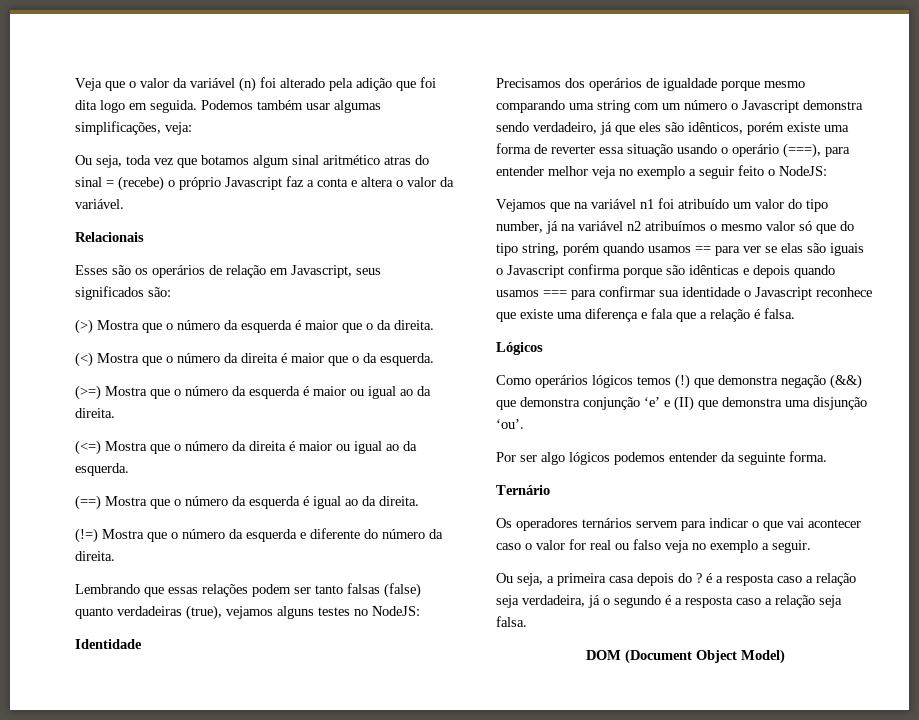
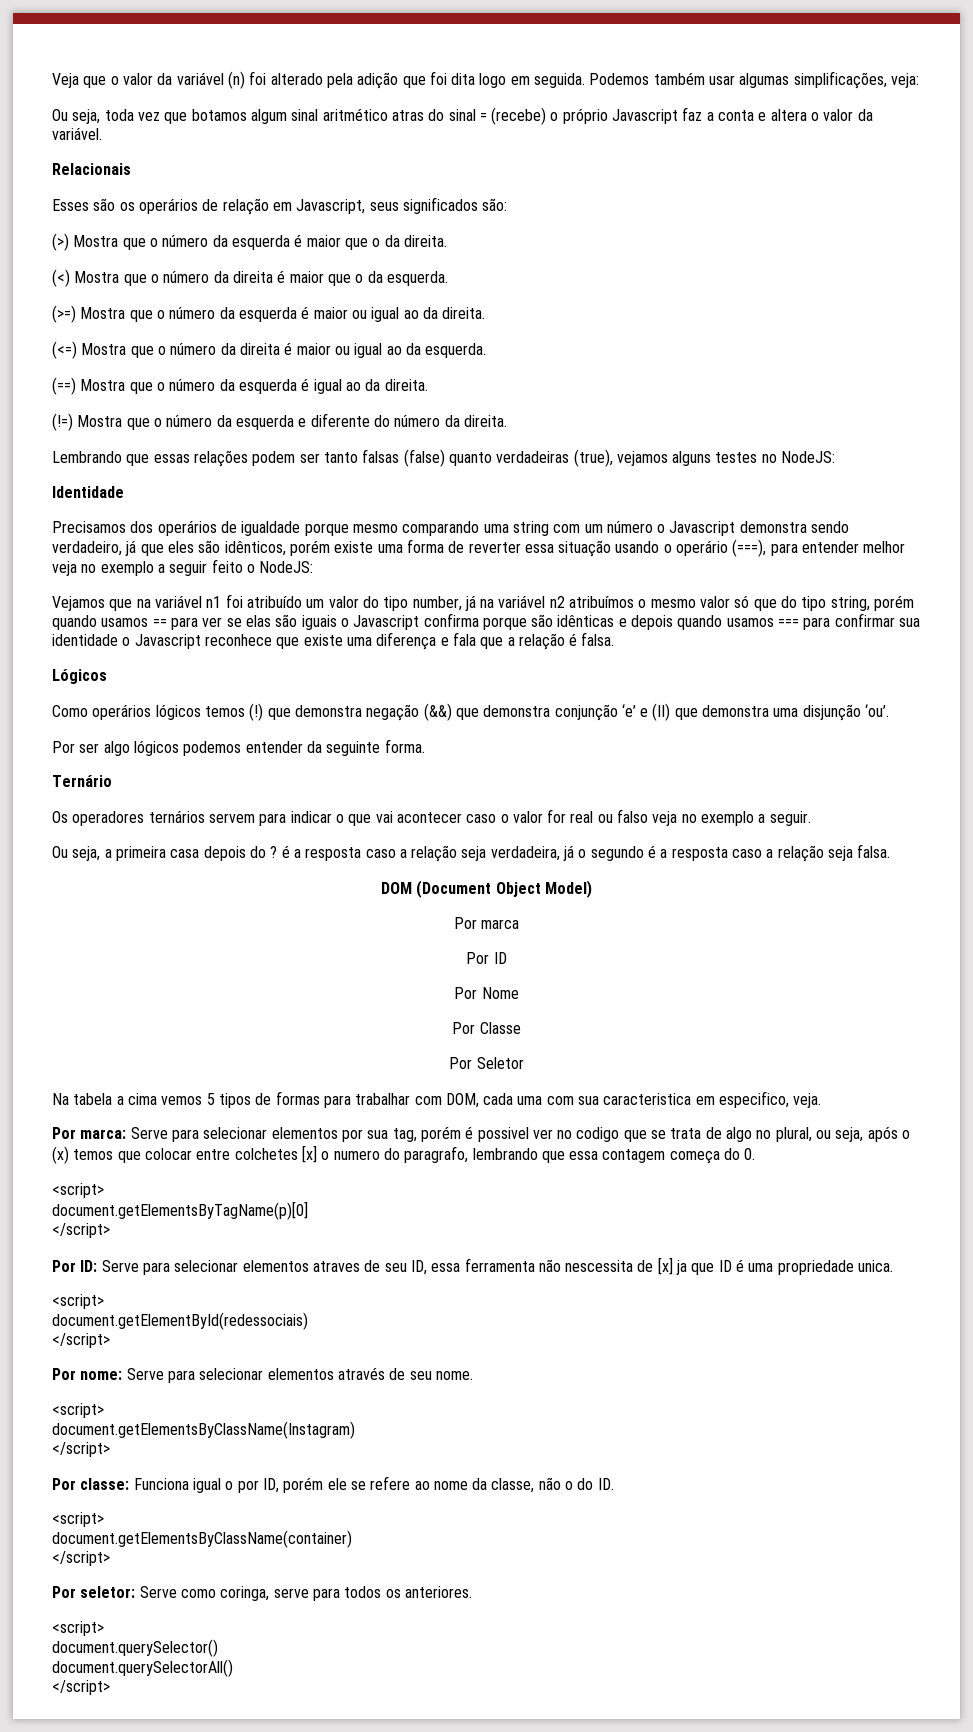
+ Por marca
+ Por ID
+ Por Nome
+ Por Classe
+ Por Seletor
+ Na tabela a cima vemos 5 tipos de formas para trabalhar com DOM, cada uma com sua caracteristica em especifico, veja.
+ Por marca: Serve para selecionar elementos por sua tag, porém é possivel ver no codigo que se trata de algo no plural, ou seja, após o (x) temos que colocar entre colchetes [x] o numero do paragrafo, lembrando que essa contagem começa do 0.
+ <script>
+ document.getElementsByTagName(p)[0]
+ </script>
+ Por ID: Serve para selecionar elementos atraves de seu ID, essa ferramenta não nescessita de [x] ja que ID é uma propriedade unica.
+ <script>
+ document.getElementById(redessociais)
+ </script>
+ Por nome: Serve para selecionar elementos através de seu nome.
+ <script>
+ document.getElementsByClassName(Instagram)
+ </script>
+ Por classe: Funciona igual o por ID, porém ele se refere ao nome da classe, não o do ID.
+ <script>
+ document.getElementsByClassName(container)
+ </script>
+ Por seletor: Serve como coringa, serve para todos os anteriores.
+ <script>
+ document.querySelector()
+ document.querySelectorAll()
+ </script>

